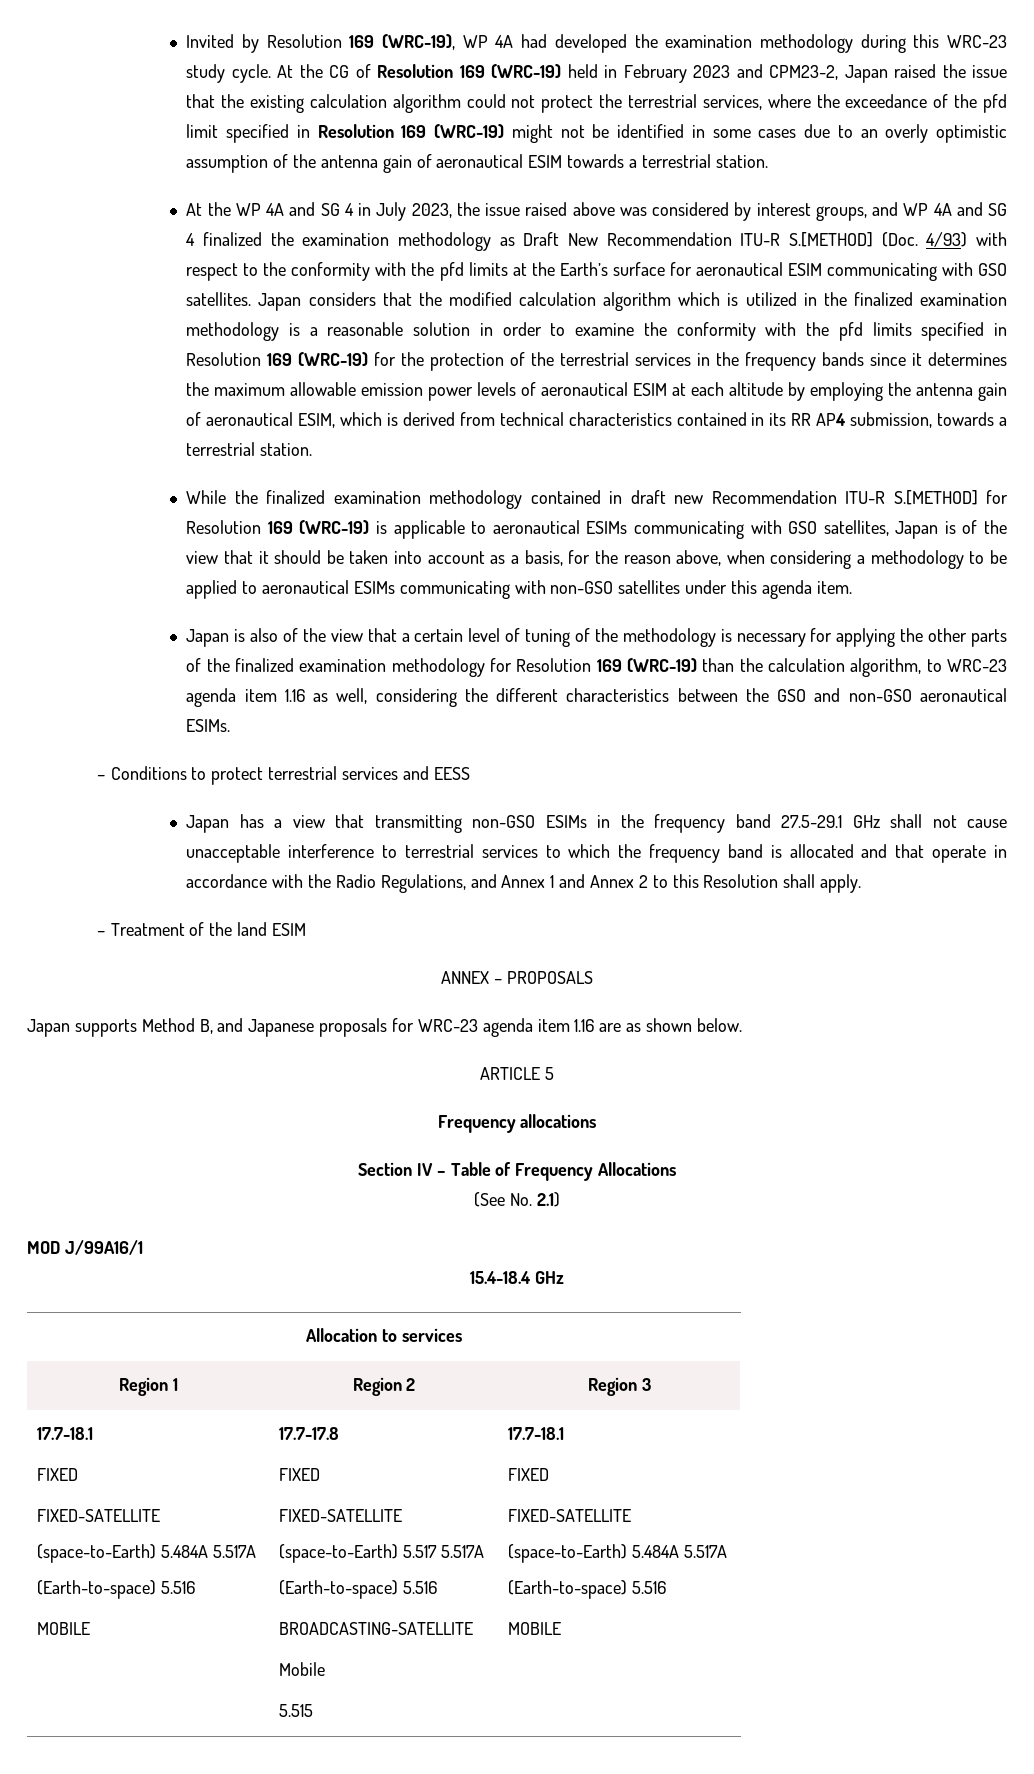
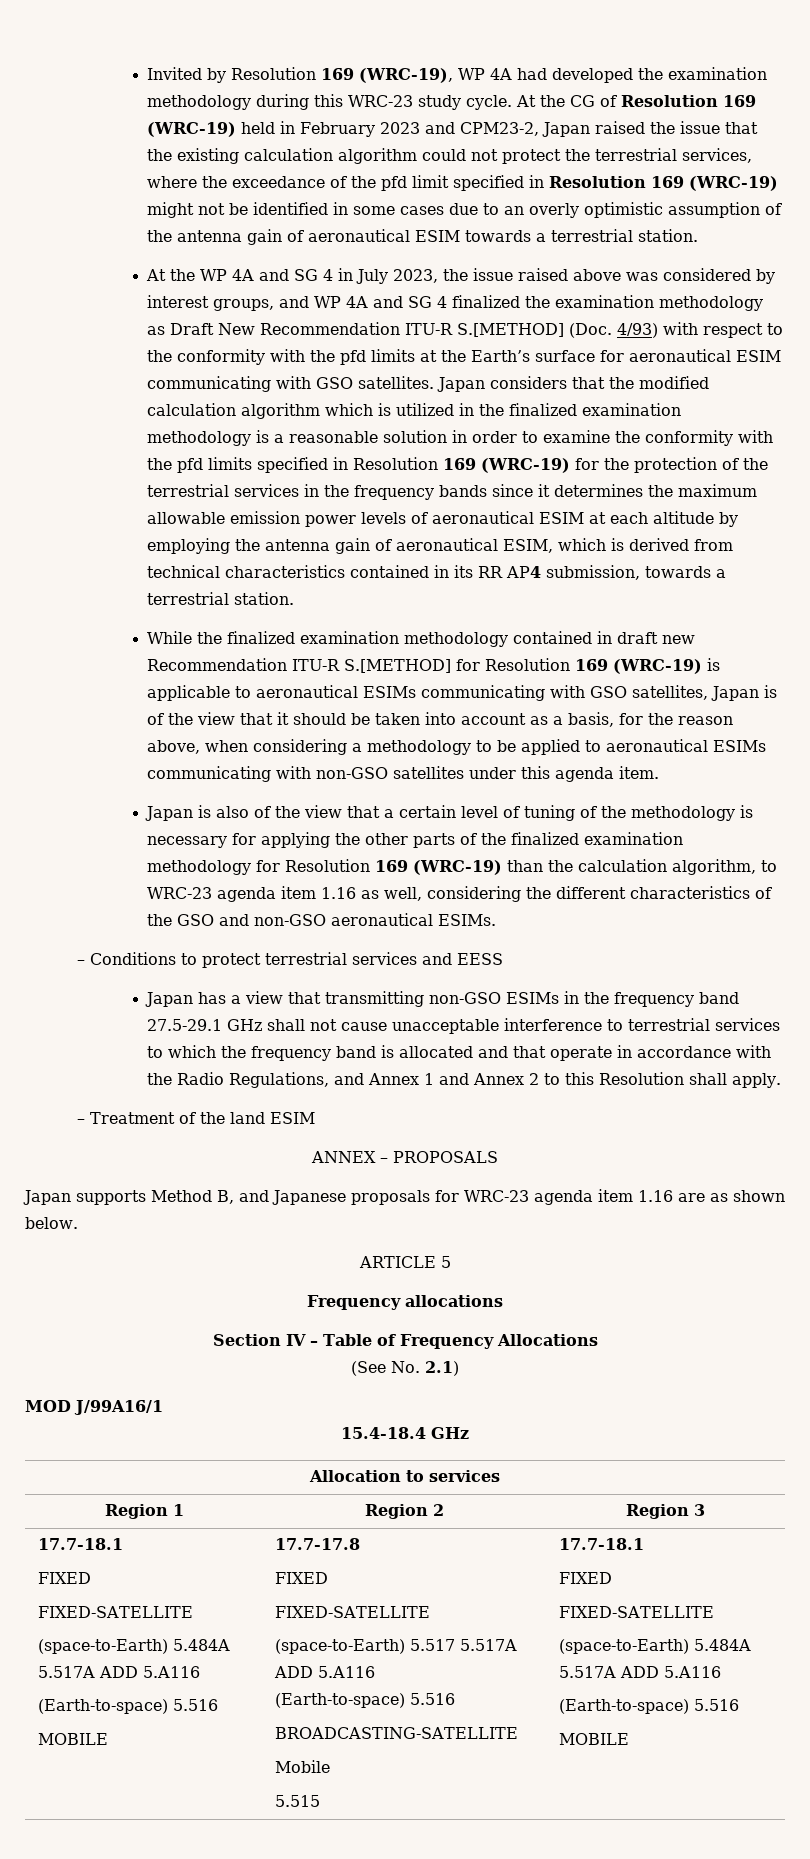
- Japan is also of the view that a certain level of tuning of the methodology is necessary for applying the other parts of the finalized examination methodology for Resolution 169 (WRC-19) than the calculation algorithm, to WRC-23 agenda item 1.16 as well, considering the different characteristics between the GSO and non-GSO aeronautical ESIMs.
+ Japan is also of the view that a certain level of tuning of the methodology is necessary for applying the other parts of the finalized examination methodology for Resolution 169 (WRC-19) than the calculation algorithm, to WRC-23 agenda item 1.16 as well, considering the different characteristics of the GSO and non-GSO aeronautical ESIMs.
  Region 1 | Region 2 | Region 3
  17.7-18.1
  FIXED
  FIXED-SATELLITE
- (space-to-Earth) 5.484A 5.517A
+ (space-to-Earth) 5.484A 5.517A ADD 5.A116
  (Earth-to-space) 5.516
  MOBILE | 17.7-17.8
  FIXED
  FIXED-SATELLITE
- (space-to-Earth) 5.517 5.517A
+ (space-to-Earth) 5.517 5.517A ADD 5.A116
  (Earth-to-space) 5.516
  BROADCASTING-SATELLITE
  Mobile
  5.515 | 17.7-18.1
  FIXED
  FIXED-SATELLITE
- (space-to-Earth) 5.484A 5.517A
+ (space-to-Earth) 5.484A 5.517A ADD 5.A116

